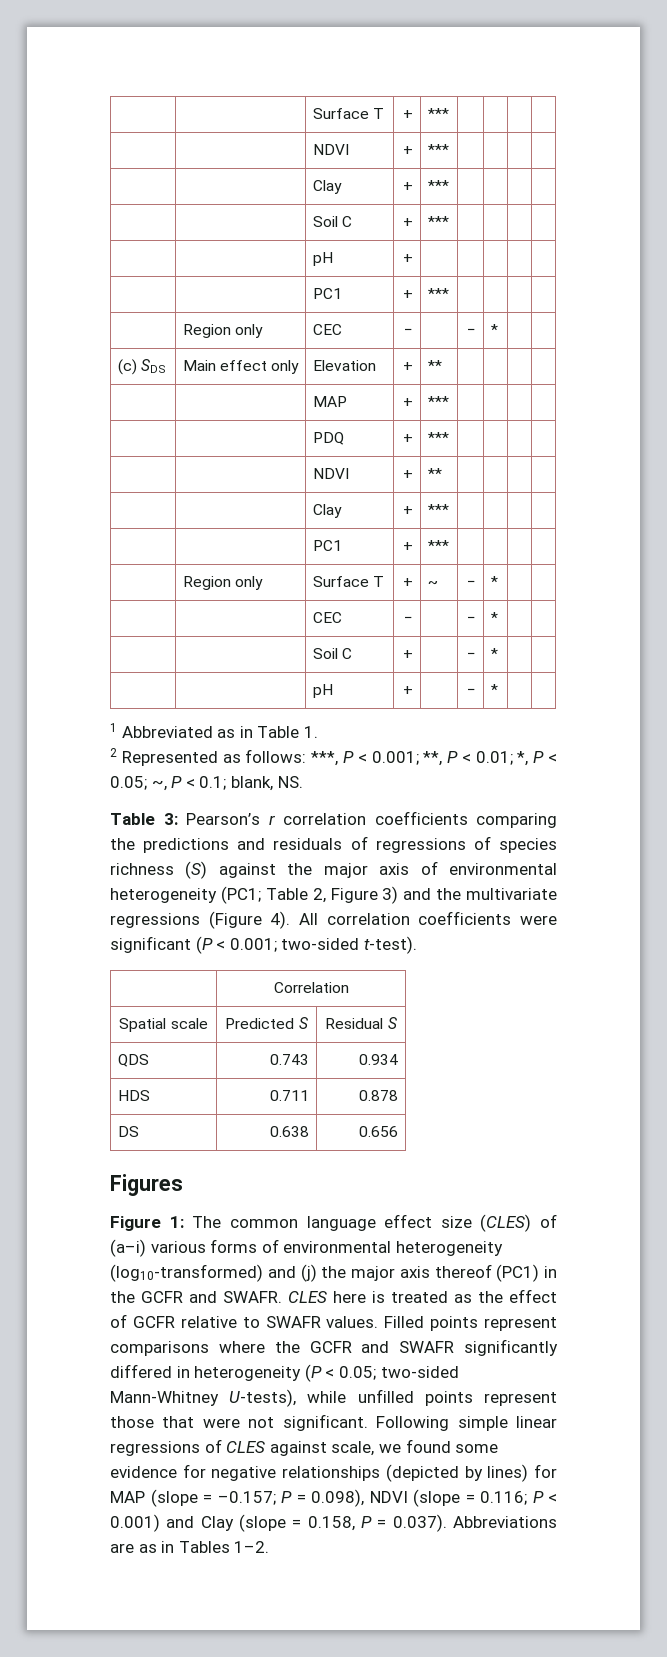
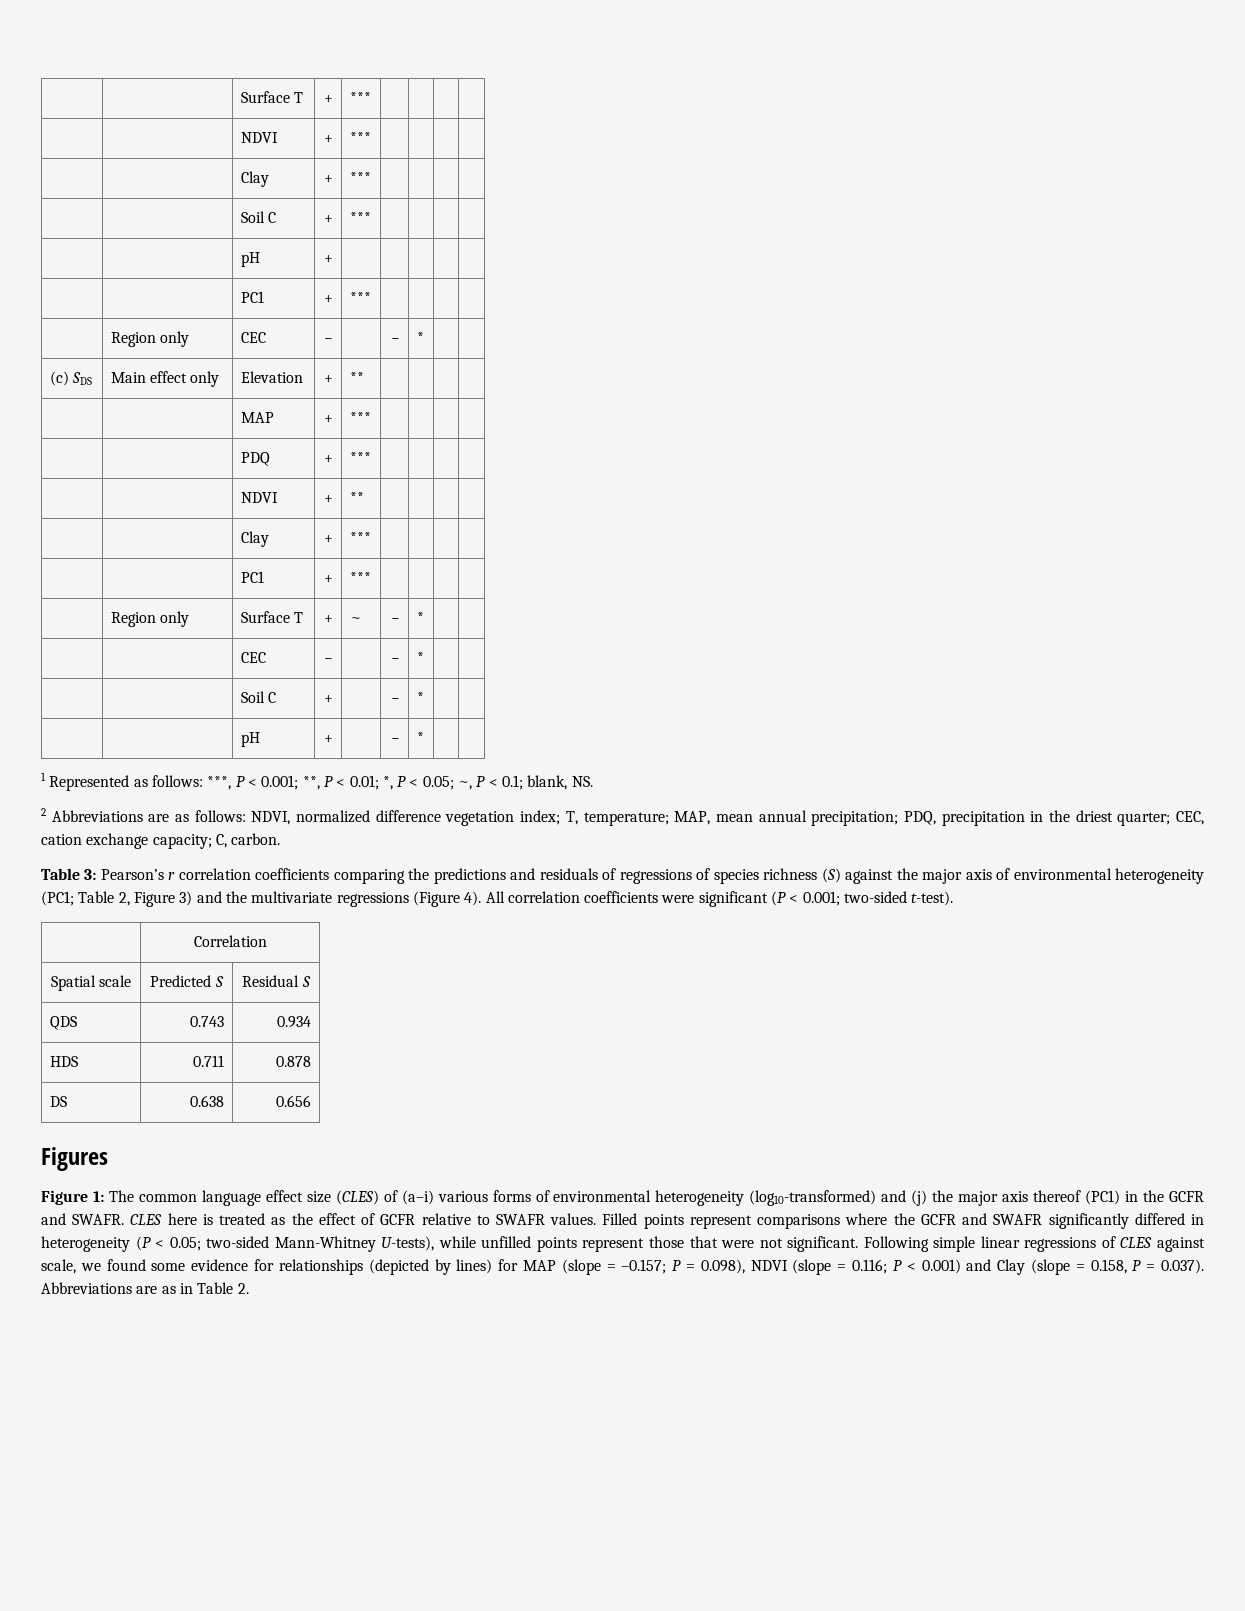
- 1 Abbreviated as in Table 1.
- 2 Represented as follows: ***, P < 0.001; **, P < 0.01; *, P < 0.05; ~, P < 0.1; blank, NS.
+ 1 Represented as follows: ***, P < 0.001; **, P < 0.01; *, P < 0.05; ~, P < 0.1; blank, NS.
+ 2 Abbreviations are as follows: NDVI, normalized difference vegetation index; T, temperature; MAP, mean annual precipitation; PDQ, precipitation in the driest quarter; CEC, cation exchange capacity; C, carbon.
- Following simple linear regressions of CLES against scale, we found some evidence for negative relationships (depicted by lines) for MAP (slope = –0.157; P = 0.098), NDVI (slope = 0.116; P < 0.001) and Clay (slope = 0.158, P = 0.037). Abbreviations are as in Tables 1–2.
+ Following simple linear regressions of CLES against scale, we found some evidence for relationships (depicted by lines) for MAP (slope = –0.157; P = 0.098), NDVI (slope = 0.116; P < 0.001) and Clay (slope = 0.158, P = 0.037). Abbreviations are as in Table 2.

